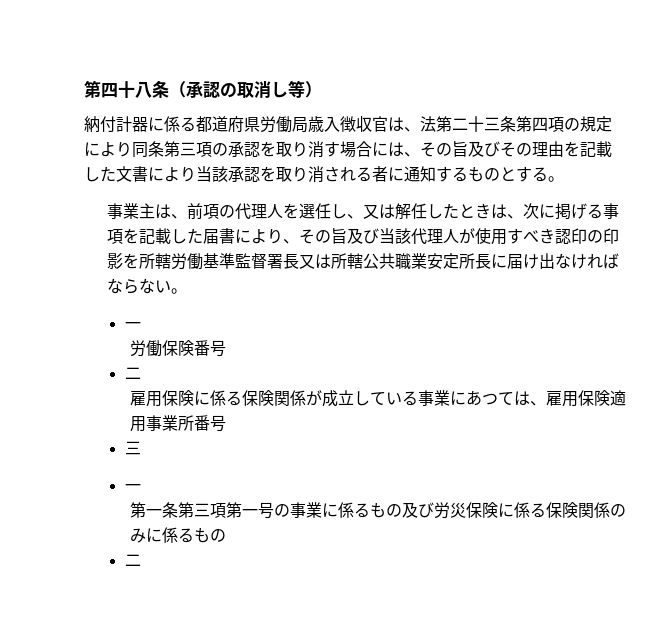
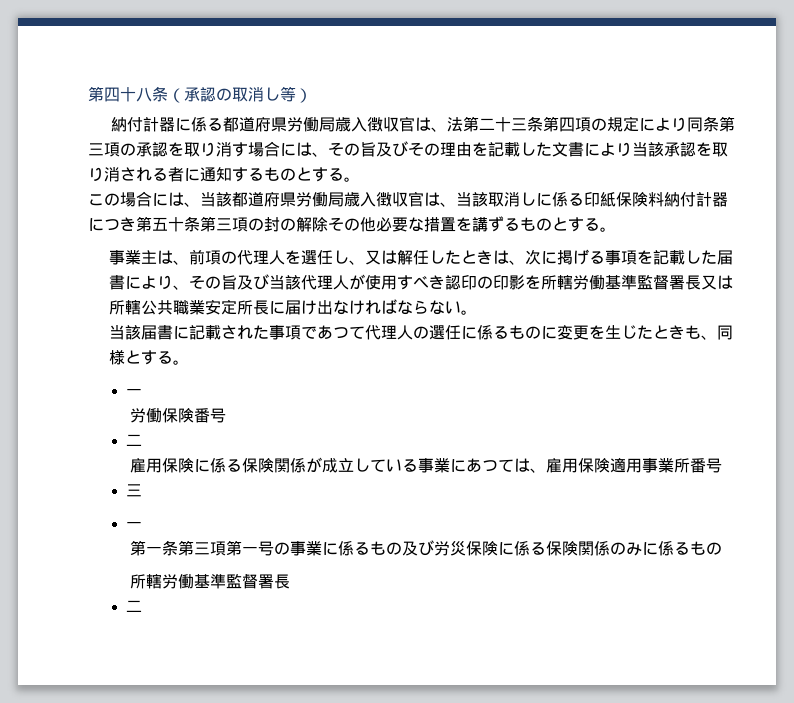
+ この場合には、当該都道府県労働局歳入徴収官は、当該取消しに係る印紙保険料納付計器につき第五十条第三項の封の解除その他必要な措置を講ずるものとする。
+ 当該届書に記載された事項であつて代理人の選任に係るものに変更を生じたときも、同様とする。
  第一条第三項第一号の事業に係るもの及び労災保険に係る保険関係のみに係るもの
+ 所轄労働基準監督署長

